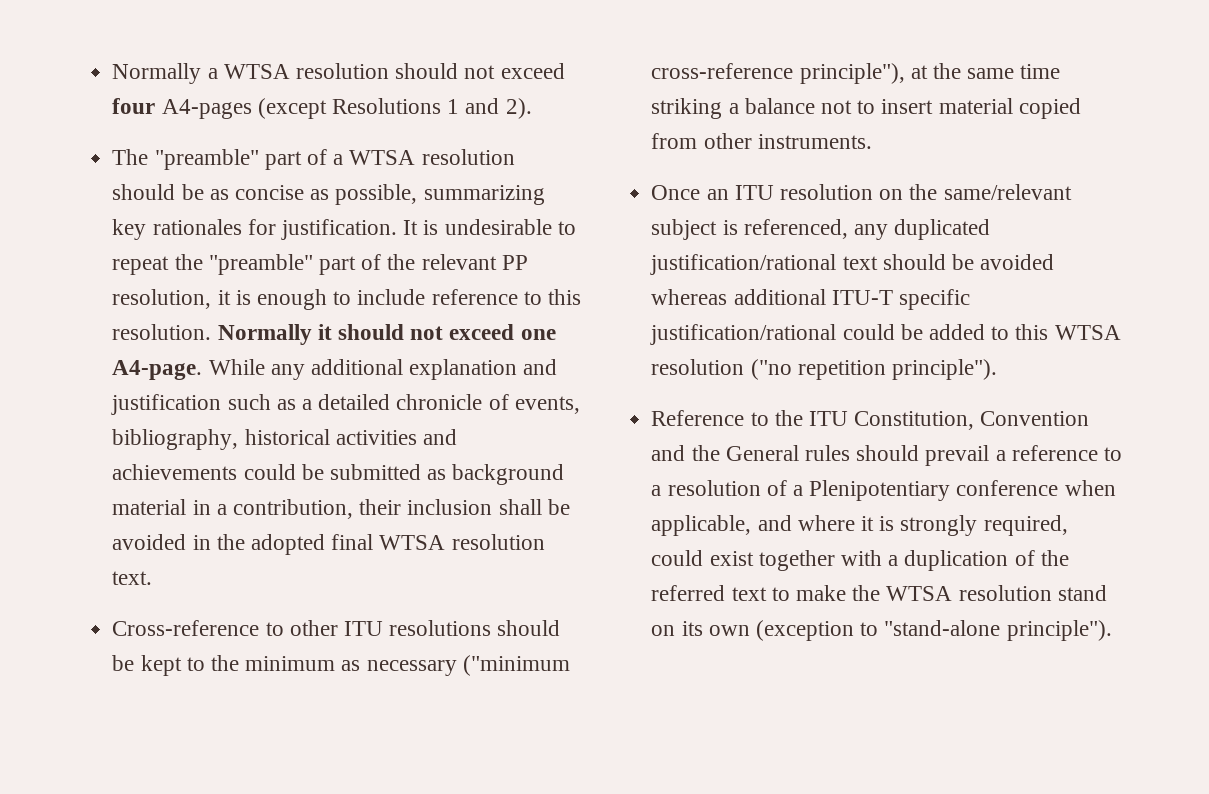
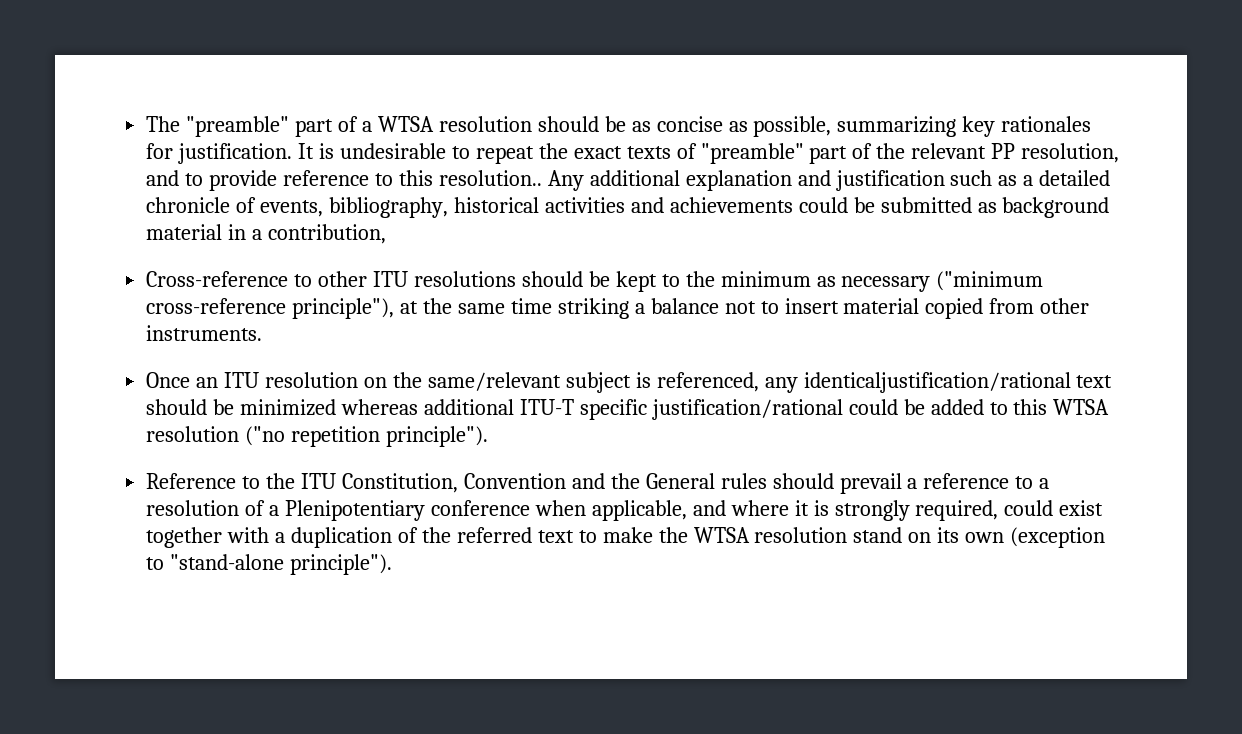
- Normally a WTSA resolution should not exceed four A4-pages (except Resolutions 1 and 2).
- It is undesirable to repeat the "preamble" part of the relevant PP resolution, it is enough to include reference to this resolution. Normally it should not exceed one A4-page. While any additional explanation and justification such as a detailed chronicle of events, bibliography, historical activities and achievements could be submitted as background material in a contribution, their inclusion shall be avoided in the adopted final WTSA resolution text.
+ It is undesirable to repeat the exact texts of "preamble" part of the relevant PP resolution, and to provide reference to this resolution.. Any additional explanation and justification such as a detailed chronicle of events, bibliography, historical activities and achievements could be submitted as background material in a contribution,
- Once an ITU resolution on the same/relevant subject is referenced, any duplicated justification/rational text should be avoided whereas additional ITU-T specific justification/rational could be added to this WTSA resolution ("no repetition principle").
+ Once an ITU resolution on the same/relevant subject is referenced, any identicaljustification/rational text should be minimized whereas additional ITU-T specific justification/rational could be added to this WTSA resolution ("no repetition principle").

